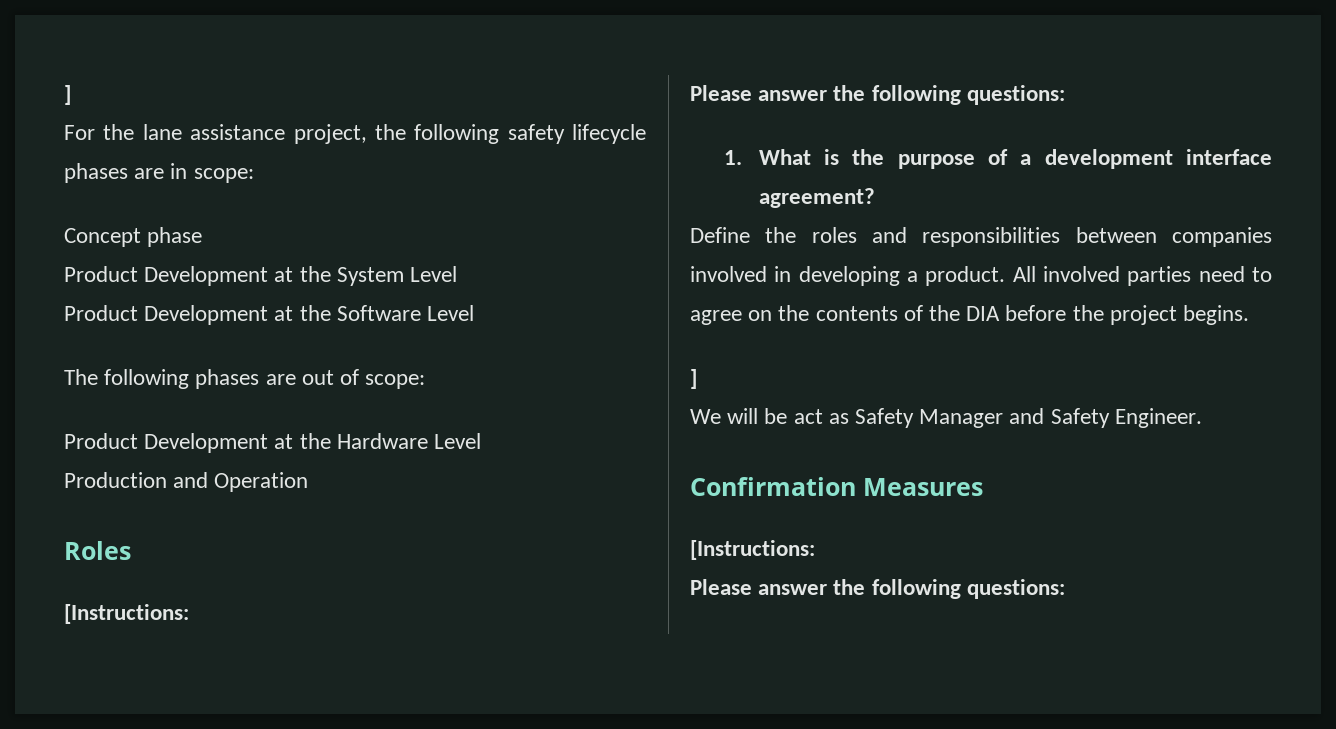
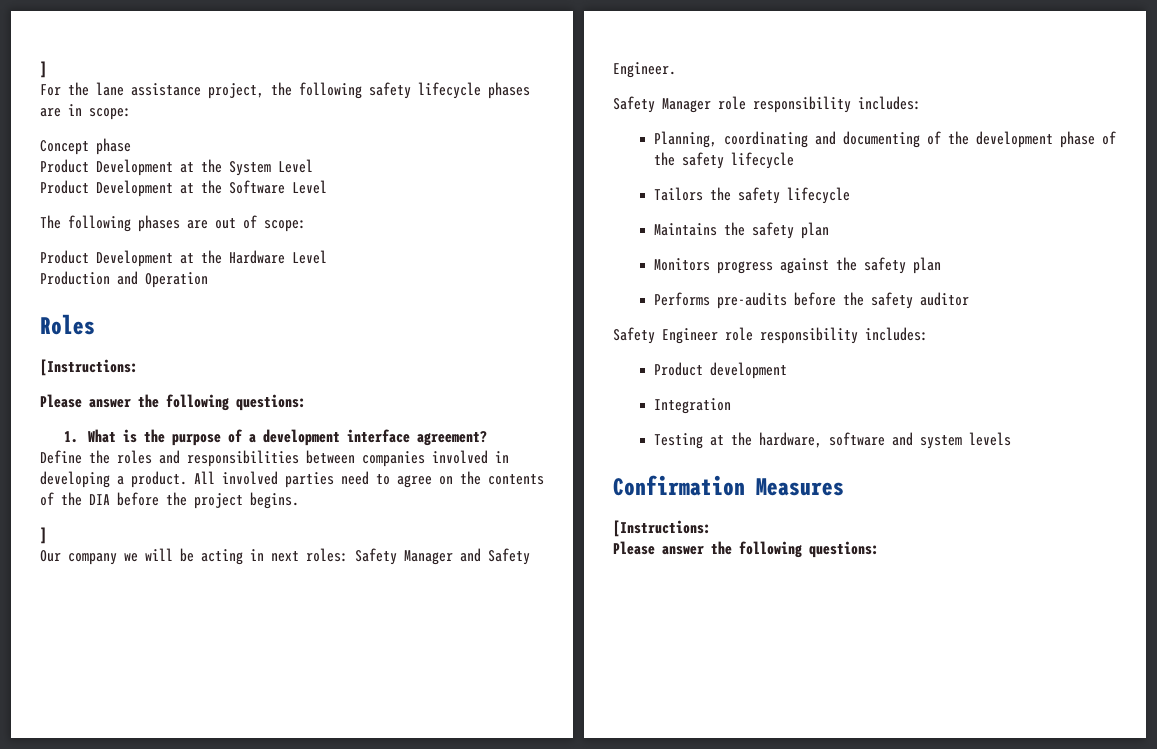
- We will be act as Safety Manager and Safety Engineer.
+ Our company we will be acting in next roles: Safety Manager and Safety Engineer.
+ Safety Manager role responsibility includes:
+ Planning, coordinating and documenting of the development phase of the safety lifecycle
+ Tailors the safety lifecycle
+ Maintains the safety plan
+ Monitors progress against the safety plan
+ Performs pre-audits before the safety auditor
+ Safety Engineer role responsibility includes:
+ Product development
+ Integration
+ Testing at the hardware, software and system levels

